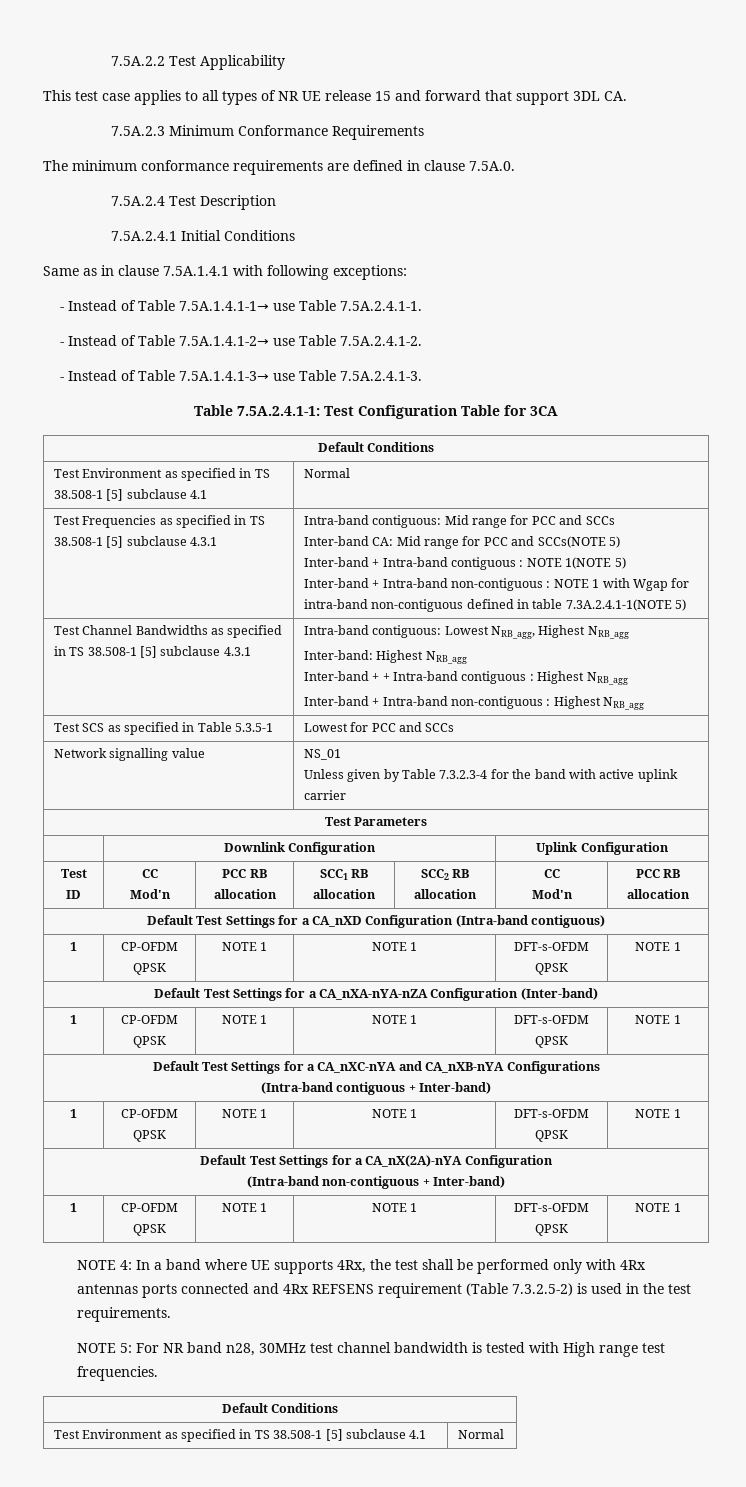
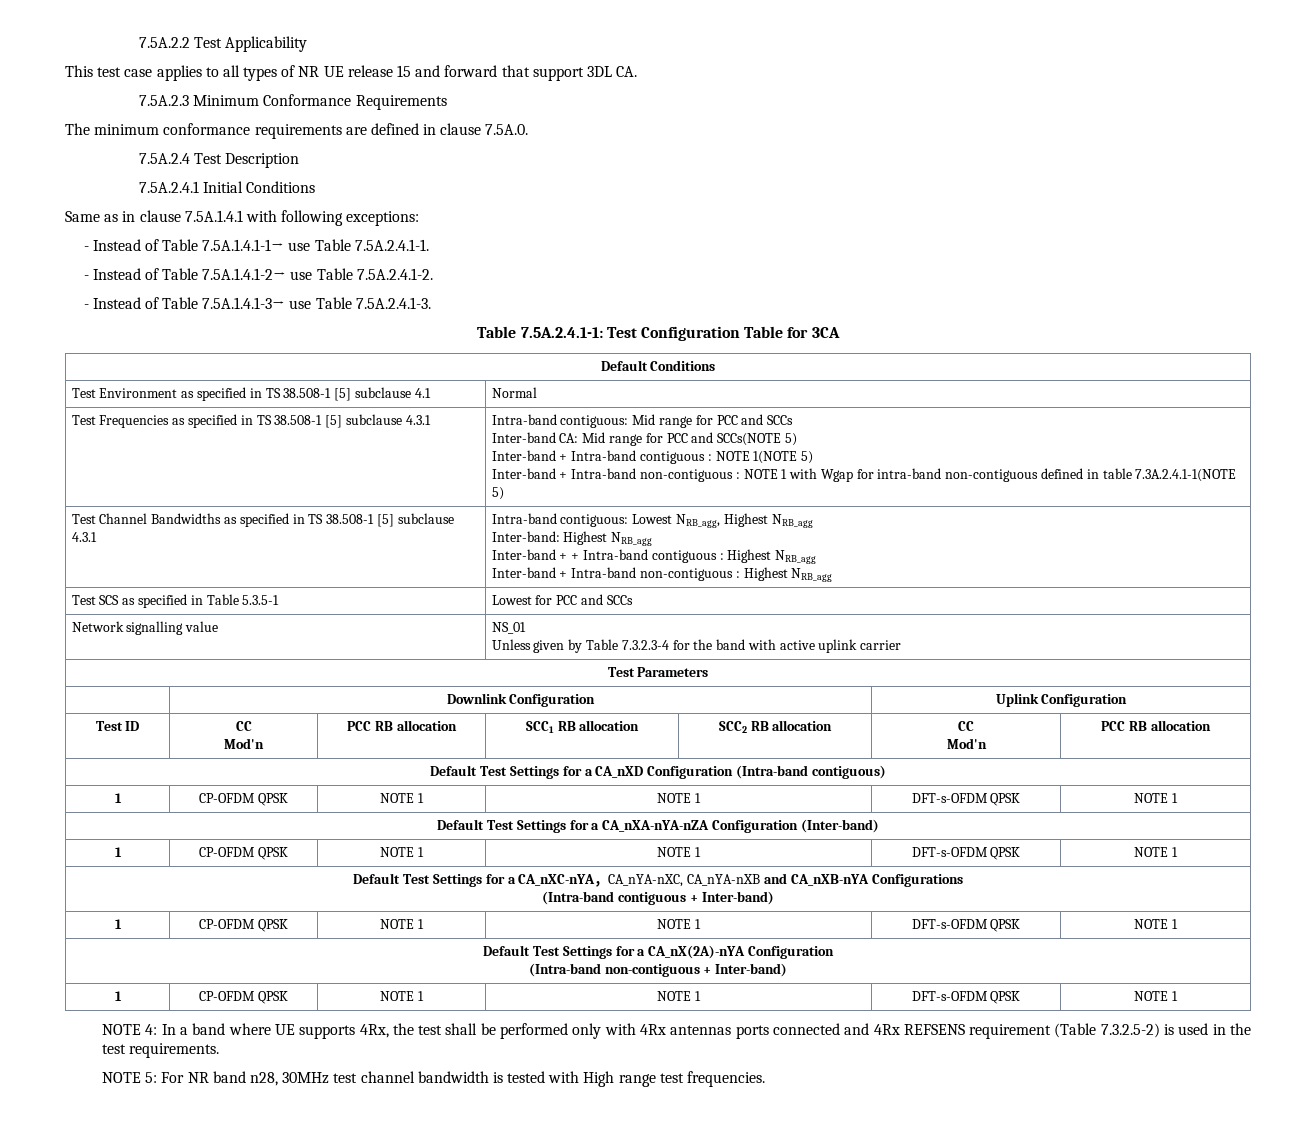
- Default Test Settings for a CA_nXC-nYA and CA_nXB-nYA Configurations
+ Default Test Settings for a CA_nXC-nYA，CA_nYA-nXC, CA_nYA-nXB and CA_nXB-nYA Configurations
  NOTE 5: For NR band n28, 30MHz test channel bandwidth is tested with High range test frequencies.
- Default Conditions
- Test Environment as specified in TS 38.508-1 [5] subclause 4.1 | Normal

